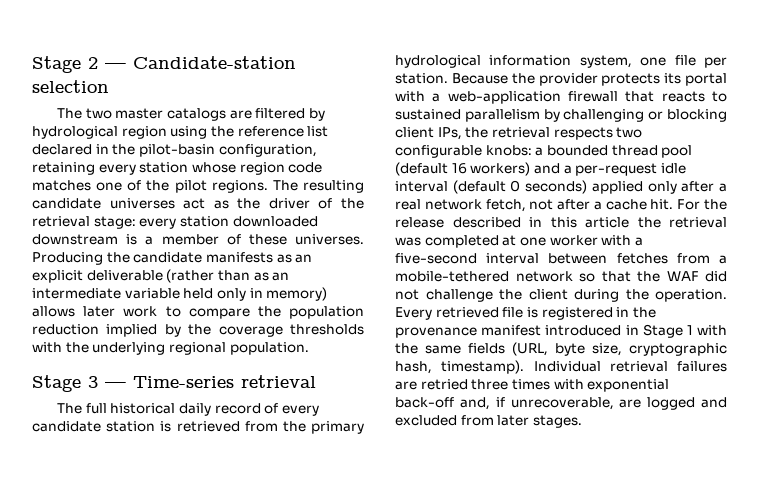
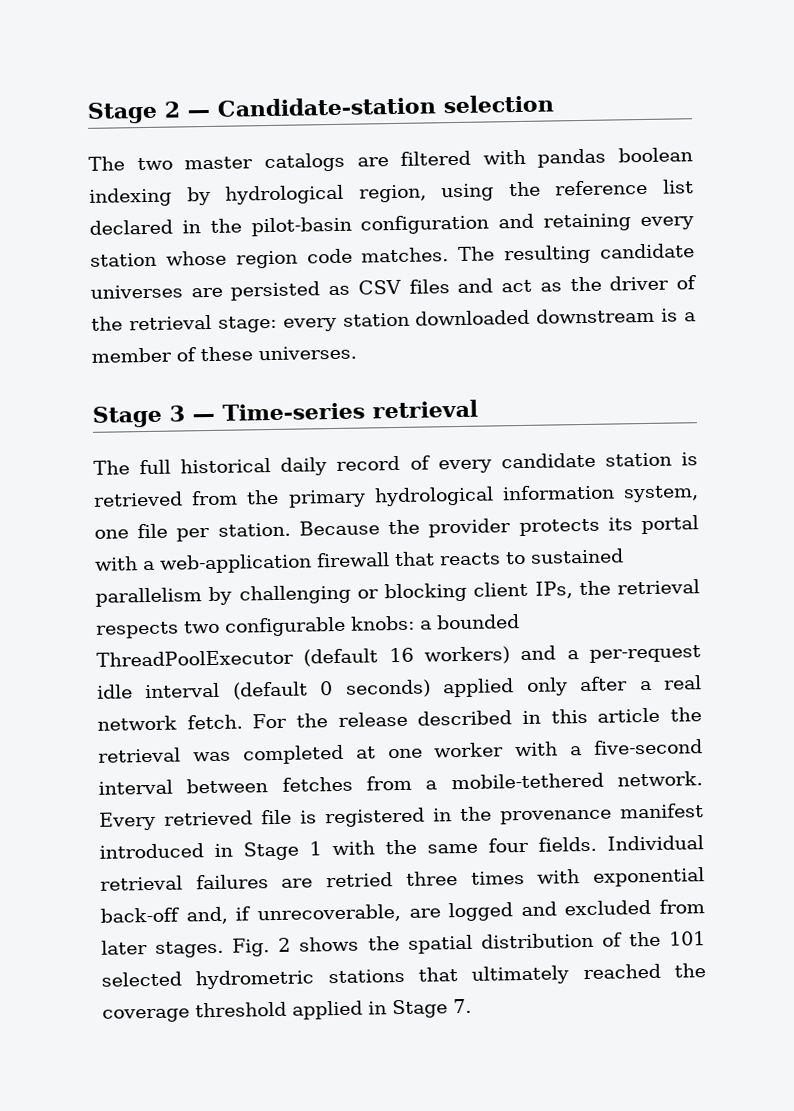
- The two master catalogs are filtered by hydrological region using the reference list declared in the pilot-basin configuration, retaining every station whose region code matches one of the pilot regions. The resulting candidate universes act as the driver of the retrieval stage: every station downloaded downstream is a member of these universes. Producing the candidate manifests as an explicit deliverable (rather than as an intermediate variable held only in memory) allows later work to compare the population reduction implied by the coverage thresholds with the underlying regional population.
+ The two master catalogs are filtered with pandas boolean indexing by hydrological region, using the reference list declared in the pilot-basin configuration and retaining every station whose region code matches. The resulting candidate universes are persisted as CSV files and act as the driver of the retrieval stage: every station downloaded downstream is a member of these universes.
- Because the provider protects its portal with a web-application firewall that reacts to sustained parallelism by challenging or blocking client IPs, the retrieval respects two configurable knobs: a bounded thread pool (default 16 workers) and a per-request idle interval (default 0 seconds) applied only after a real network fetch, not after a cache hit.
+ Because the provider protects its portal with a web-application firewall that reacts to sustained parallelism by challenging or blocking client IPs, the retrieval respects two configurable knobs: a bounded ThreadPoolExecutor (default 16 workers) and a per-request idle interval (default 0 seconds) applied only after a real network fetch.
- For the release described in this article the retrieval was completed at one worker with a five-second interval between fetches from a mobile-tethered network so that the WAF did not challenge the client during the operation.
+ For the release described in this article the retrieval was completed at one worker with a five-second interval between fetches from a mobile-tethered network.
- Every retrieved file is registered in the provenance manifest introduced in Stage 1 with the same fields (URL, byte size, cryptographic hash, timestamp).
+ Every retrieved file is registered in the provenance manifest introduced in Stage 1 with the same four fields.
+ Fig. 2 shows the spatial distribution of the 101 selected hydrometric stations that ultimately reached the coverage threshold applied in Stage 7.

